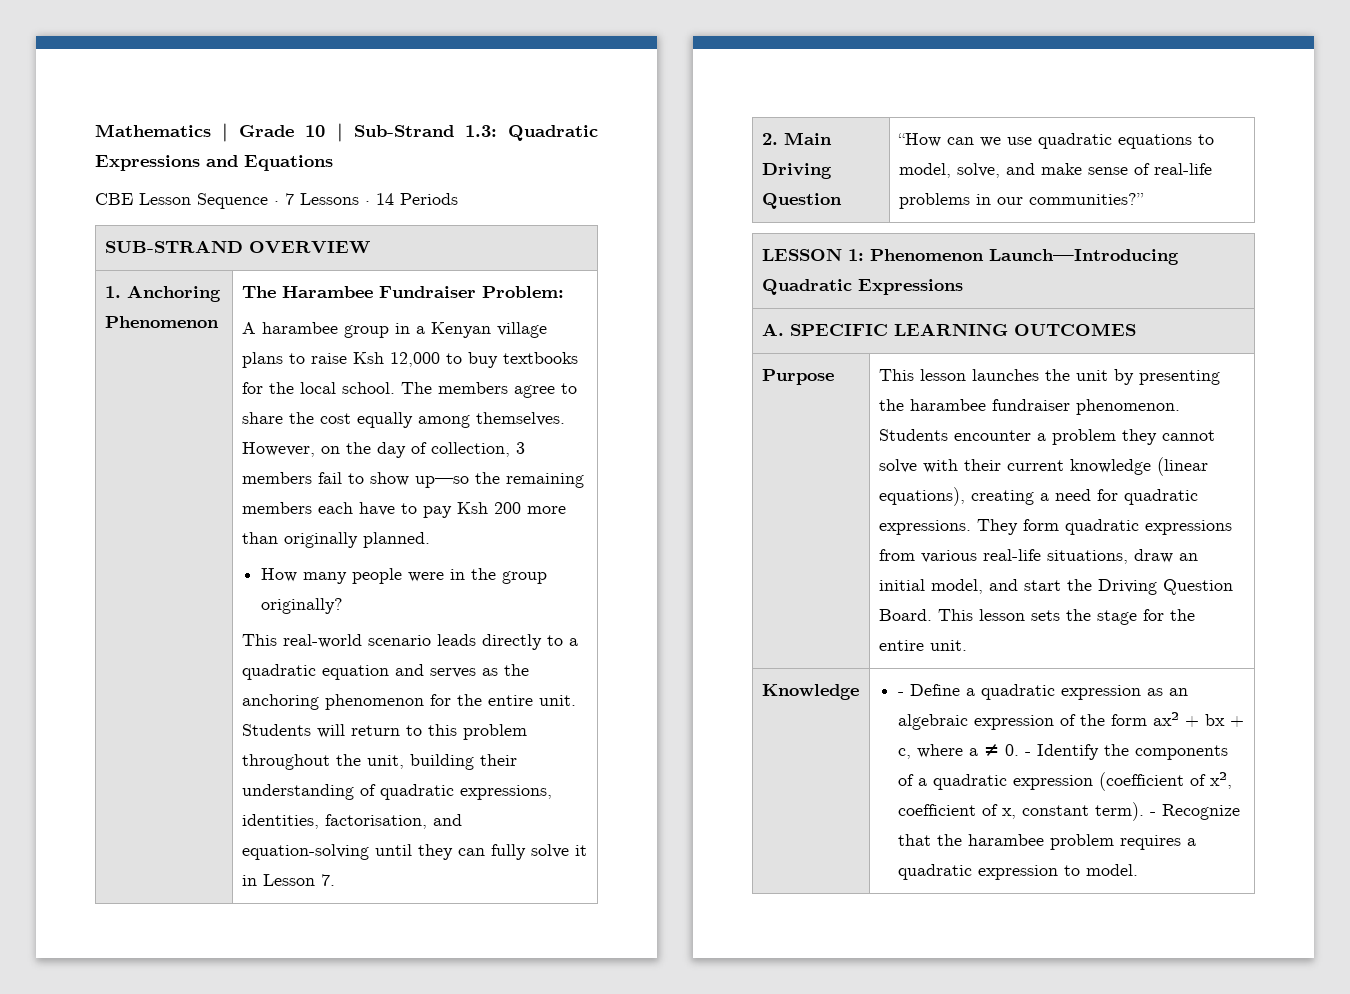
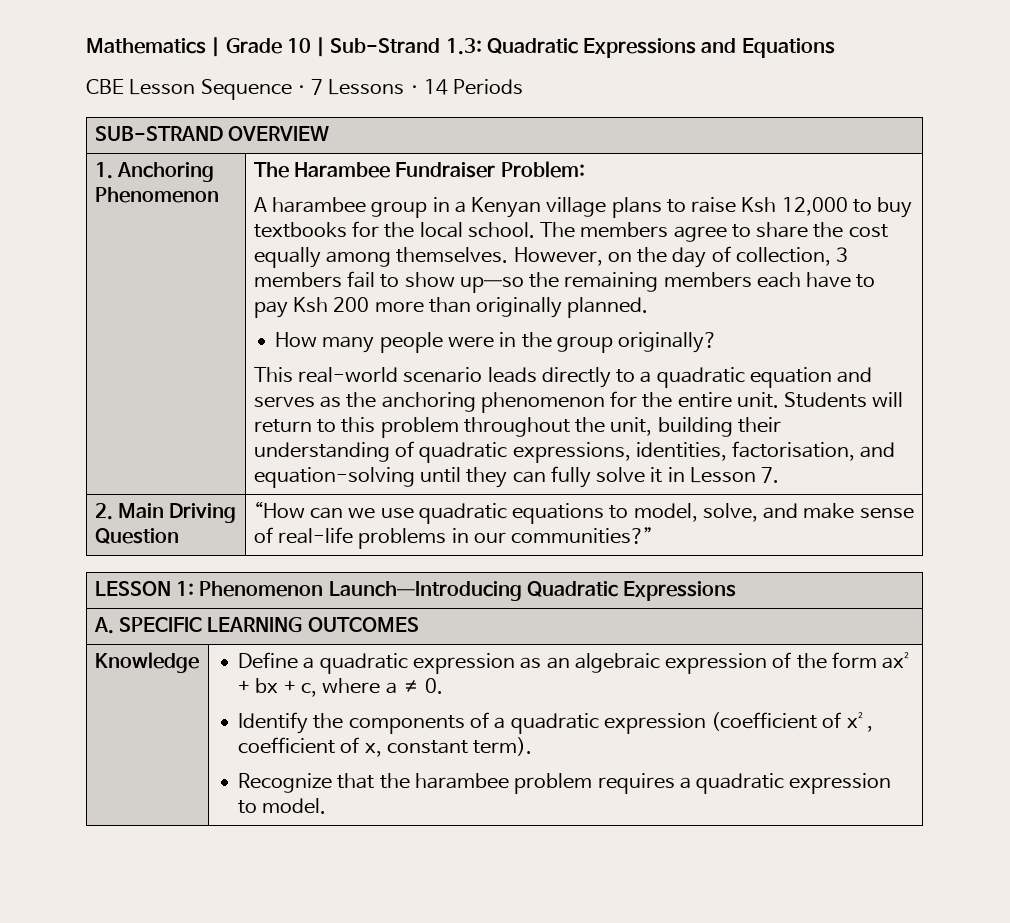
- Purpose | This lesson launches the unit by presenting the harambee fundraiser phenomenon. Students encounter a problem they cannot solve with their current knowledge (linear equations), creating a need for quadratic expressions. They form quadratic expressions from various real-life situations, draw an initial model, and start the Driving Question Board. This lesson sets the stage for the entire unit.
- - Define a quadratic expression as an algebraic expression of the form ax² + bx + c, where a ≠ 0. - Identify the components of a quadratic expression (coefficient of x², coefficient of x, constant term). - Recognize that the harambee problem requires a quadratic expression to model.
+ Define a quadratic expression as an algebraic expression of the form ax² + bx + c, where a ≠ 0.
+ Identify the components of a quadratic expression (coefficient of x², coefficient of x, constant term).
+ Recognize that the harambee problem requires a quadratic expression to model.

